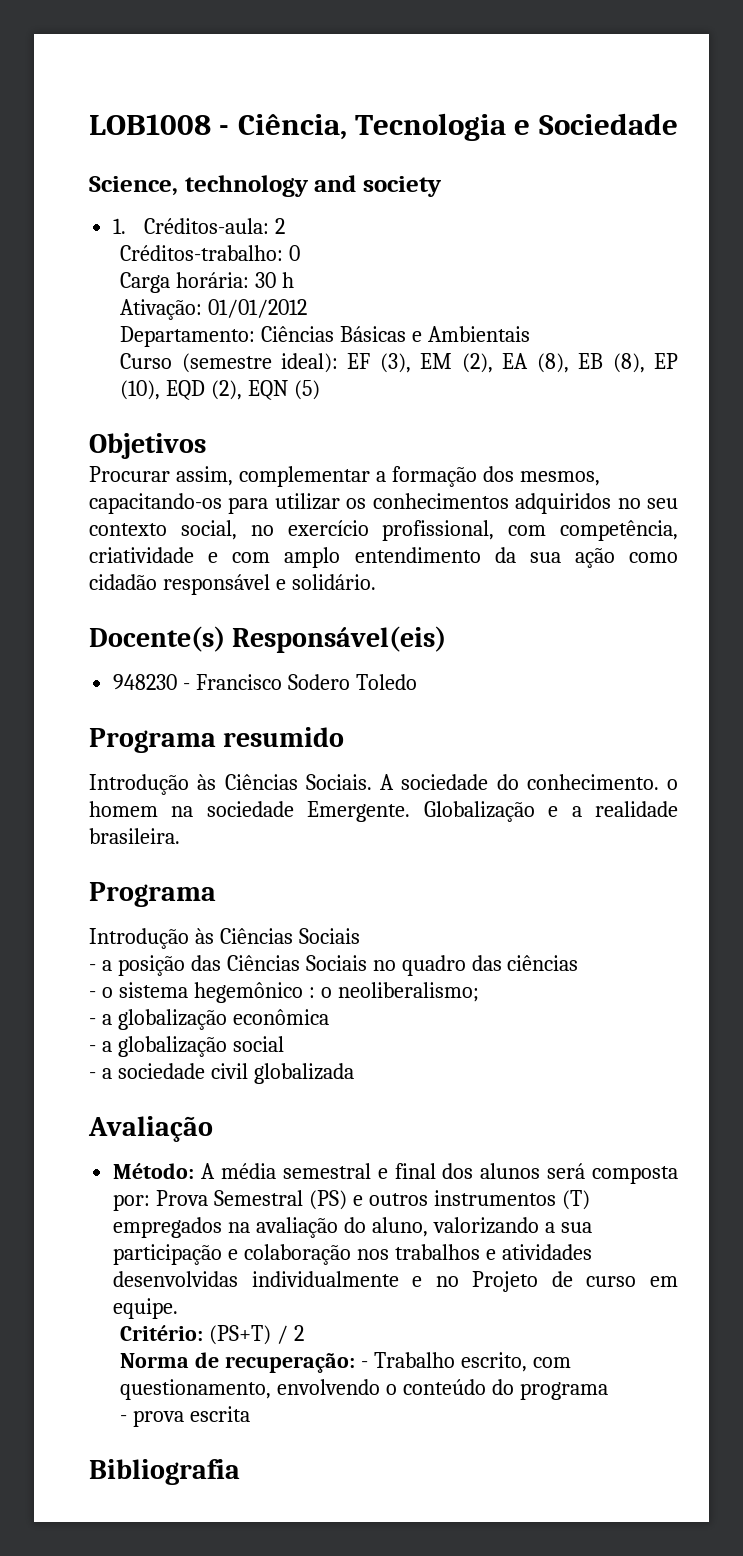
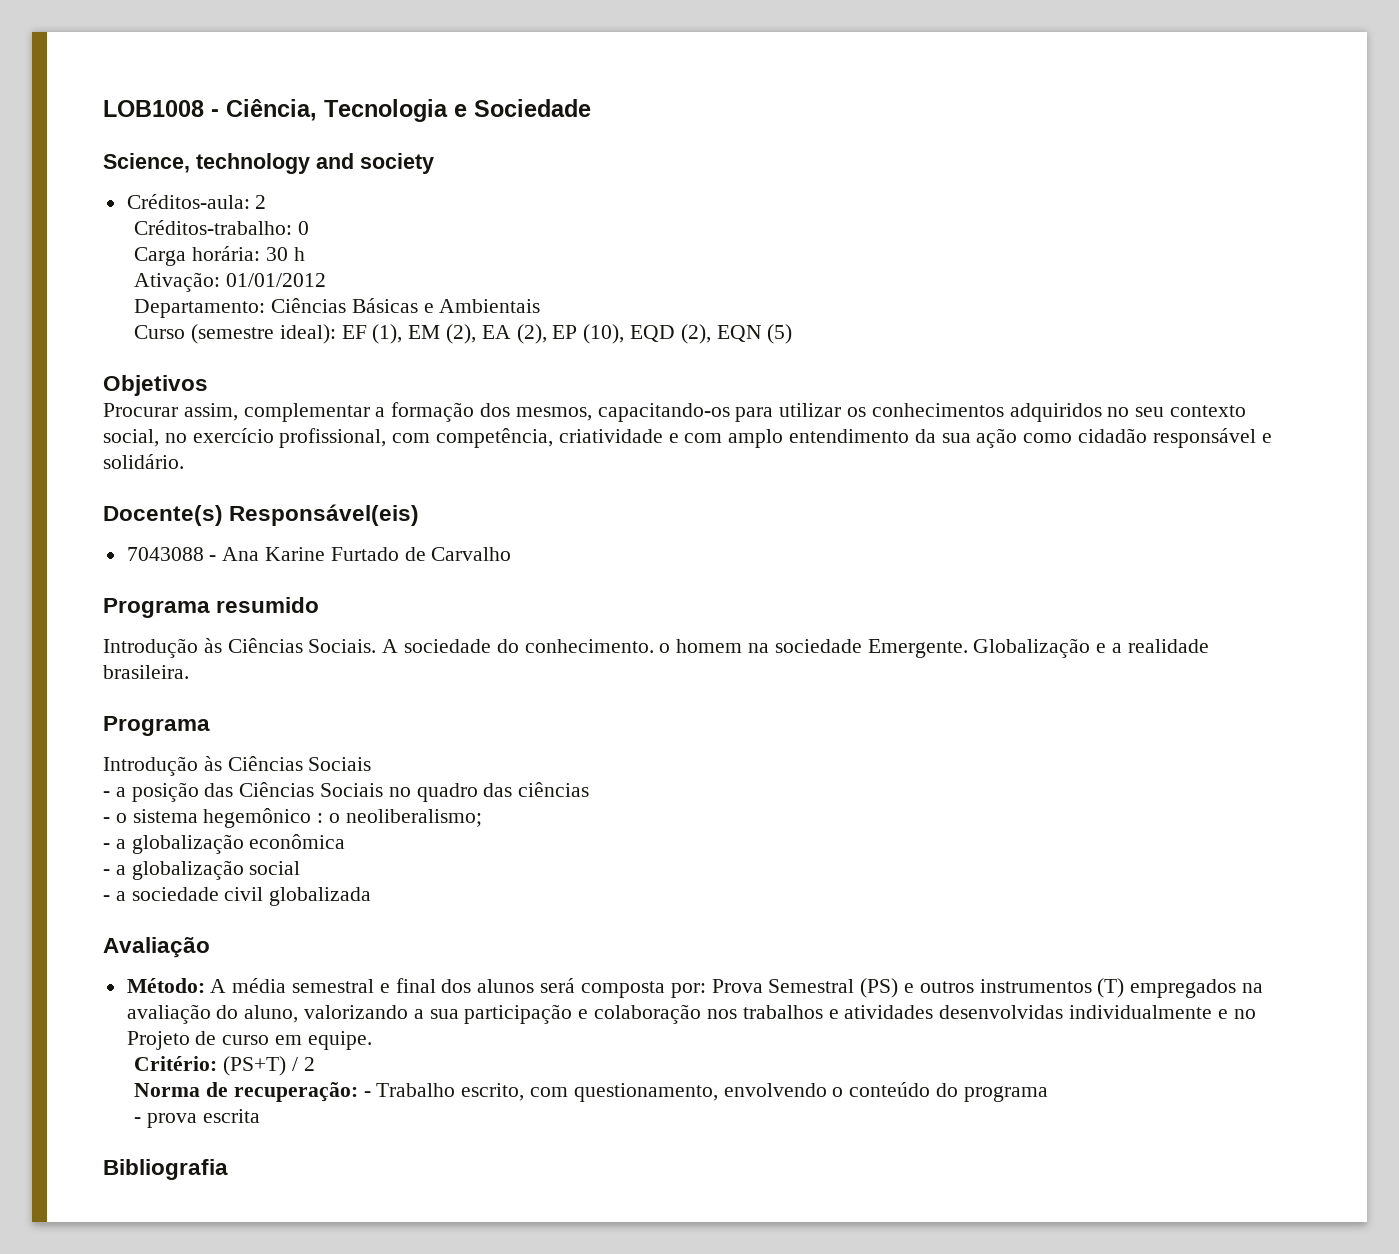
- 1. Créditos-aula: 2
+ Créditos-aula: 2
- Curso (semestre ideal): EF (3), EM (2), EA (8), EB (8), EP (10), EQD (2), EQN (5)
+ Curso (semestre ideal): EF (1), EM (2), EA (2), EP (10), EQD (2), EQN (5)
- 948230 - Francisco Sodero Toledo
+ 7043088 - Ana Karine Furtado de Carvalho

